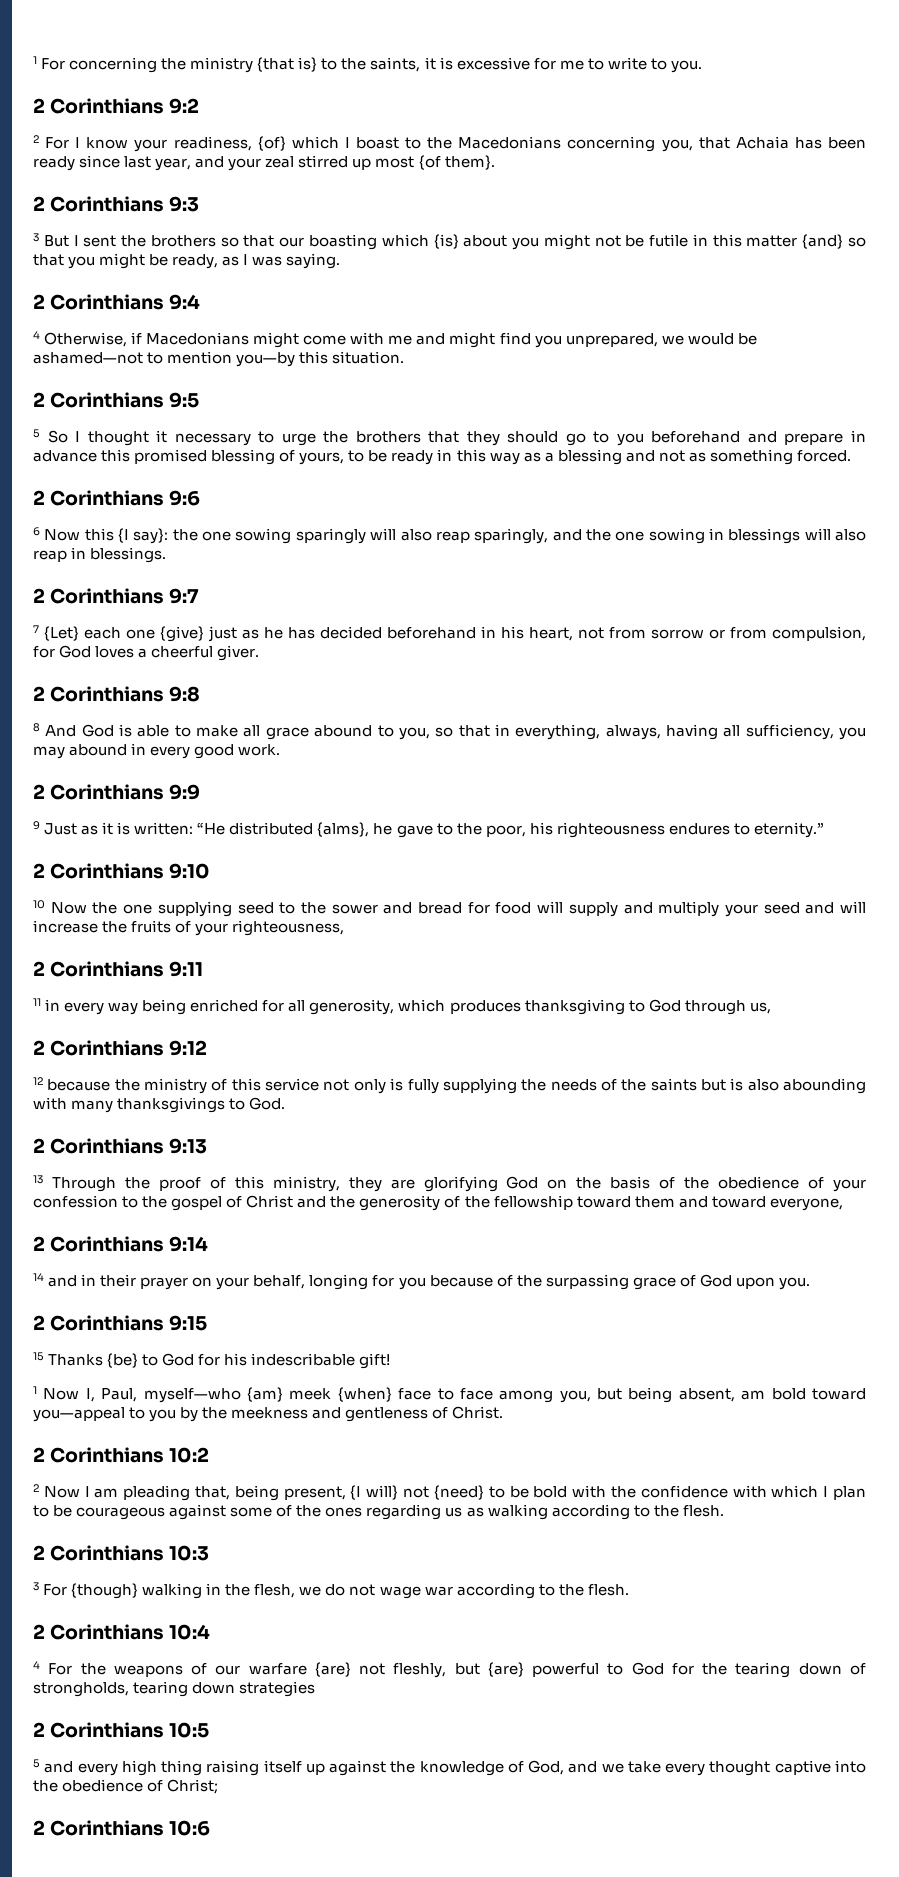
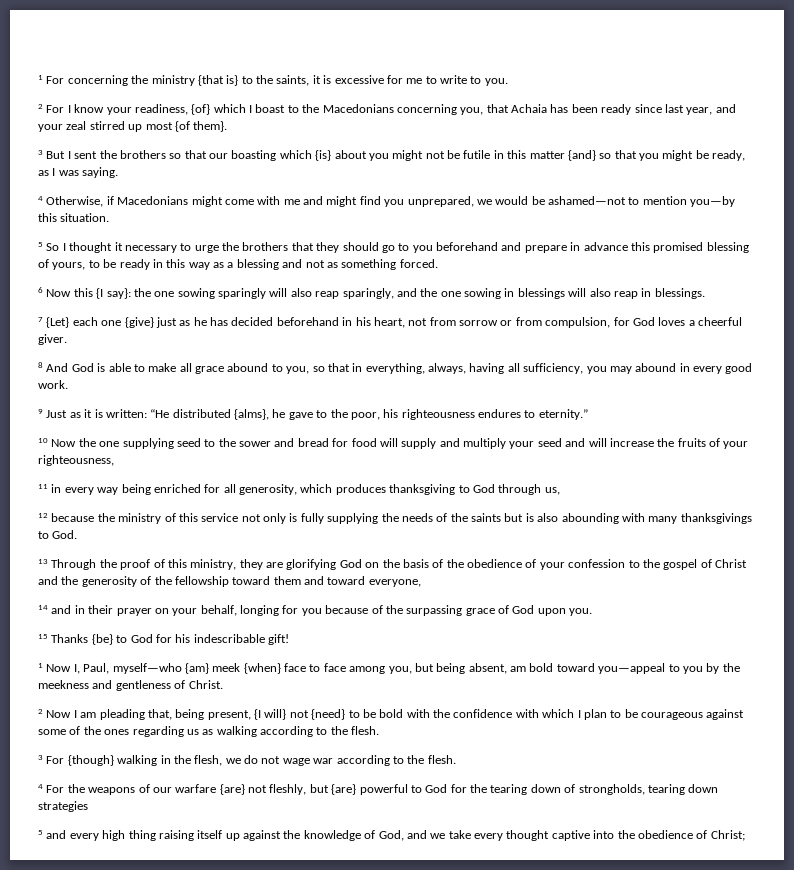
- 2 Corinthians 9:2
- 2 Corinthians 9:3
- 2 Corinthians 9:4
- 2 Corinthians 9:5
- 2 Corinthians 9:6
- 2 Corinthians 9:7
- 2 Corinthians 9:8
- 2 Corinthians 9:9
- 2 Corinthians 9:10
- 2 Corinthians 9:11
- 2 Corinthians 9:12
- 2 Corinthians 9:13
- 2 Corinthians 9:14
- 2 Corinthians 9:15
- 2 Corinthians 10:2
- 2 Corinthians 10:3
- 2 Corinthians 10:4
- 2 Corinthians 10:5
- 2 Corinthians 10:6

